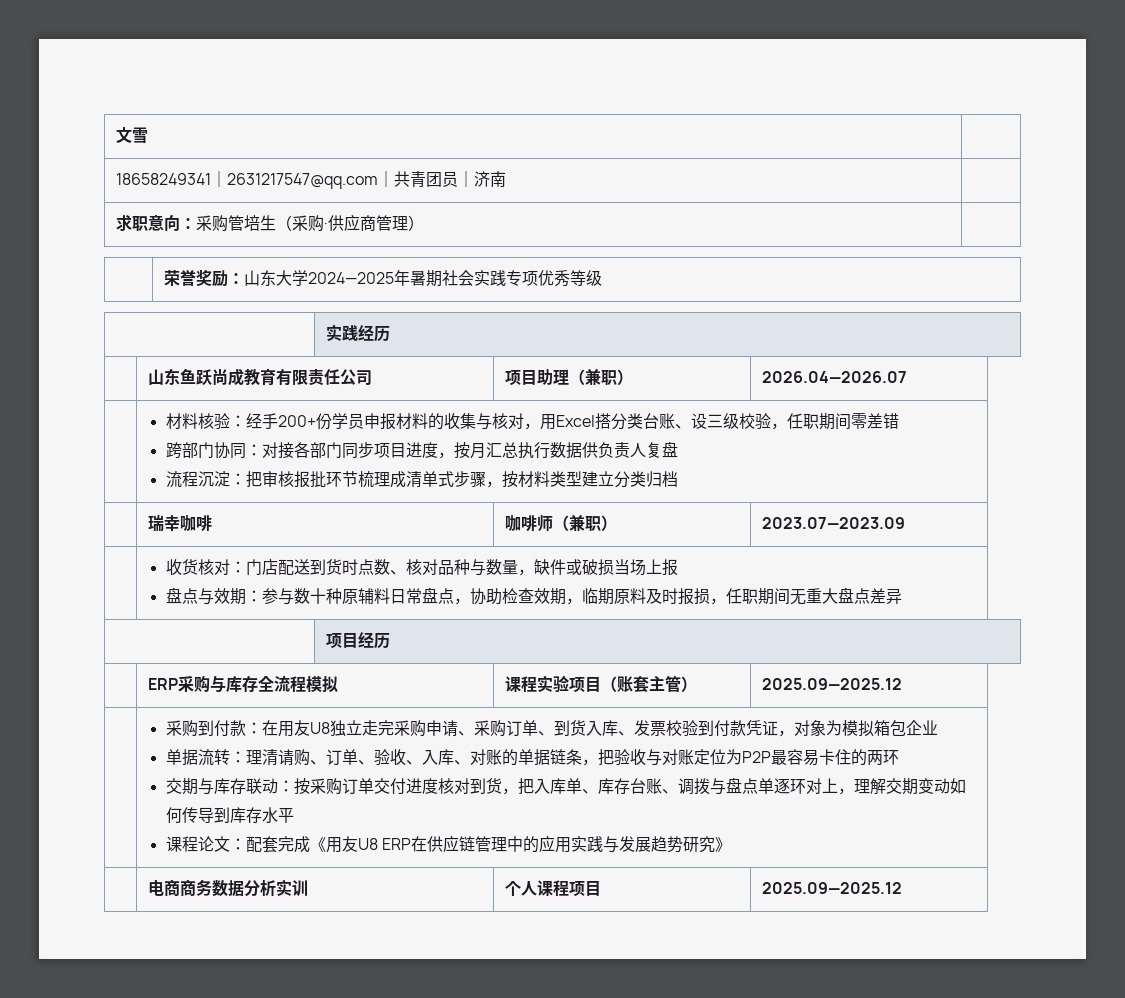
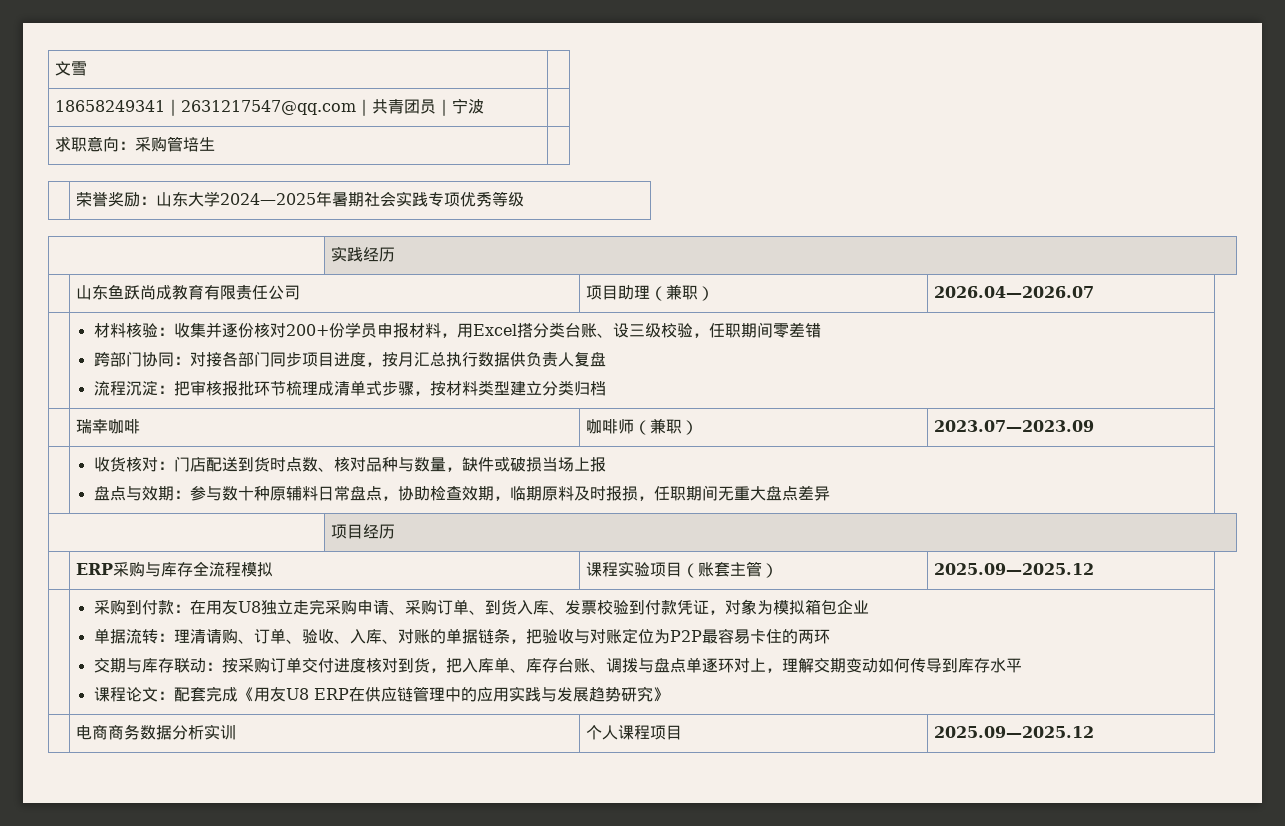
- 18658249341｜2631217547@qq.com｜共青团员｜济南 |
+ 18658249341｜2631217547@qq.com｜共青团员｜宁波 |
- 求职意向：采购管培生（采购·供应商管理） |
+ 求职意向：采购管培生 |
- 材料核验：经手200+份学员申报材料的收集与核对，用Excel搭分类台账、设三级校验，任职期间零差错
+ 材料核验：收集并逐份核对200+份学员申报材料，用Excel搭分类台账、设三级校验，任职期间零差错

